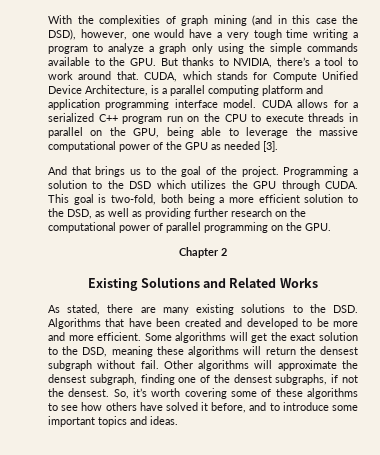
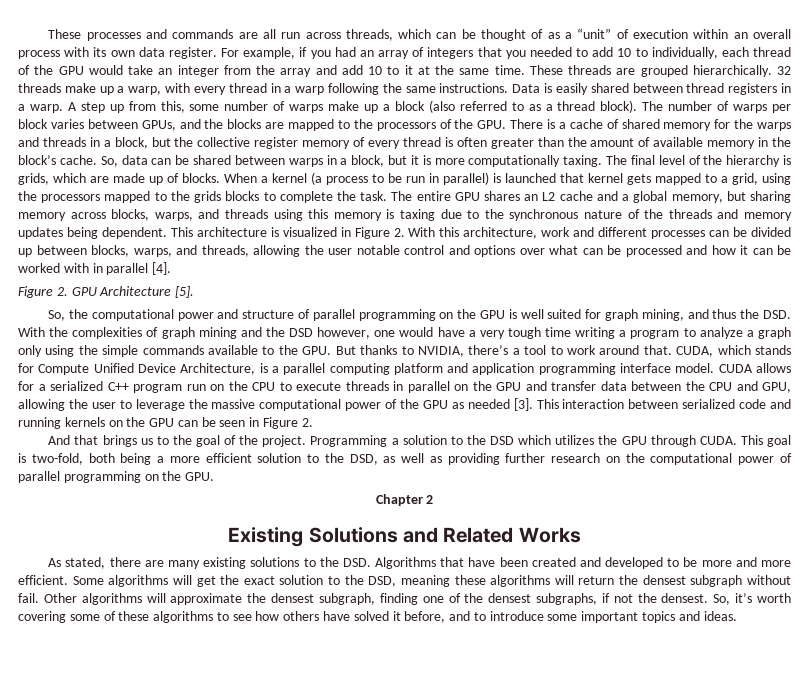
- With the complexities of graph mining (and in this case the DSD), however, one would have a very tough time writing a program to analyze a graph only using the simple commands available to the GPU. But thanks to NVIDIA, there’s a tool to work around that.
+ These processes and commands are all run across threads, which can be thought of as a “unit” of execution within an overall process with its own data register. For example, if you had an array of integers that you needed to add 10 to individually, each thread of the GPU would take an integer from the array and add 10 to it at the same time. These threads are grouped hierarchically. 32 threads make up a warp, with every thread in a warp following the same instructions. Data is easily shared between thread registers in a warp. A step up from this, some number of warps make up a block (also referred to as a thread block). The number of warps per block varies between GPUs, and the blocks are mapped to the processors of the GPU. There is a cache of shared memory for the warps and threads in a block, but the collective register memory of every thread is often greater than the amount of available memory in the block’s cache. So, data can be shared between warps in a block, but it is more computationally taxing. The final level of the hierarchy is grids, which are made up of blocks. When a kernel (a process to be run in parallel) is launched that kernel gets mapped to a grid, using the processors mapped to the grids blocks to complete the task. The entire GPU shares an L2 cache and a global memory, but sharing memory across blocks, warps, and threads using this memory is taxing due to the synchronous nature of the threads and memory updates being dependent. This architecture is visualized in Figure 2. With this architecture, work and different processes can be divided up between blocks, warps, and threads, allowing the user notable control and options over what can be processed and how it can be worked with in parallel [4].
+ Figure 2. GPU Architecture [5].
+ So, the computational power and structure of parallel programming on the GPU is well suited for graph mining, and thus the DSD. With the complexities of graph mining and the DSD however, one would have a very tough time writing a program to analyze a graph only using the simple commands available to the GPU. But thanks to NVIDIA, there’s a tool to work around that.
- CUDA allows for a serialized C++ program run on the CPU to execute threads in parallel on the GPU, being able to leverage the massive computational power of the GPU as needed [3].
+ CUDA allows for a serialized C++ program run on the CPU to execute threads in parallel on the GPU and transfer data between the CPU and GPU, allowing the user to leverage the massive computational power of the GPU as needed [3]. This interaction between serialized code and running kernels on the GPU can be seen in Figure 2.

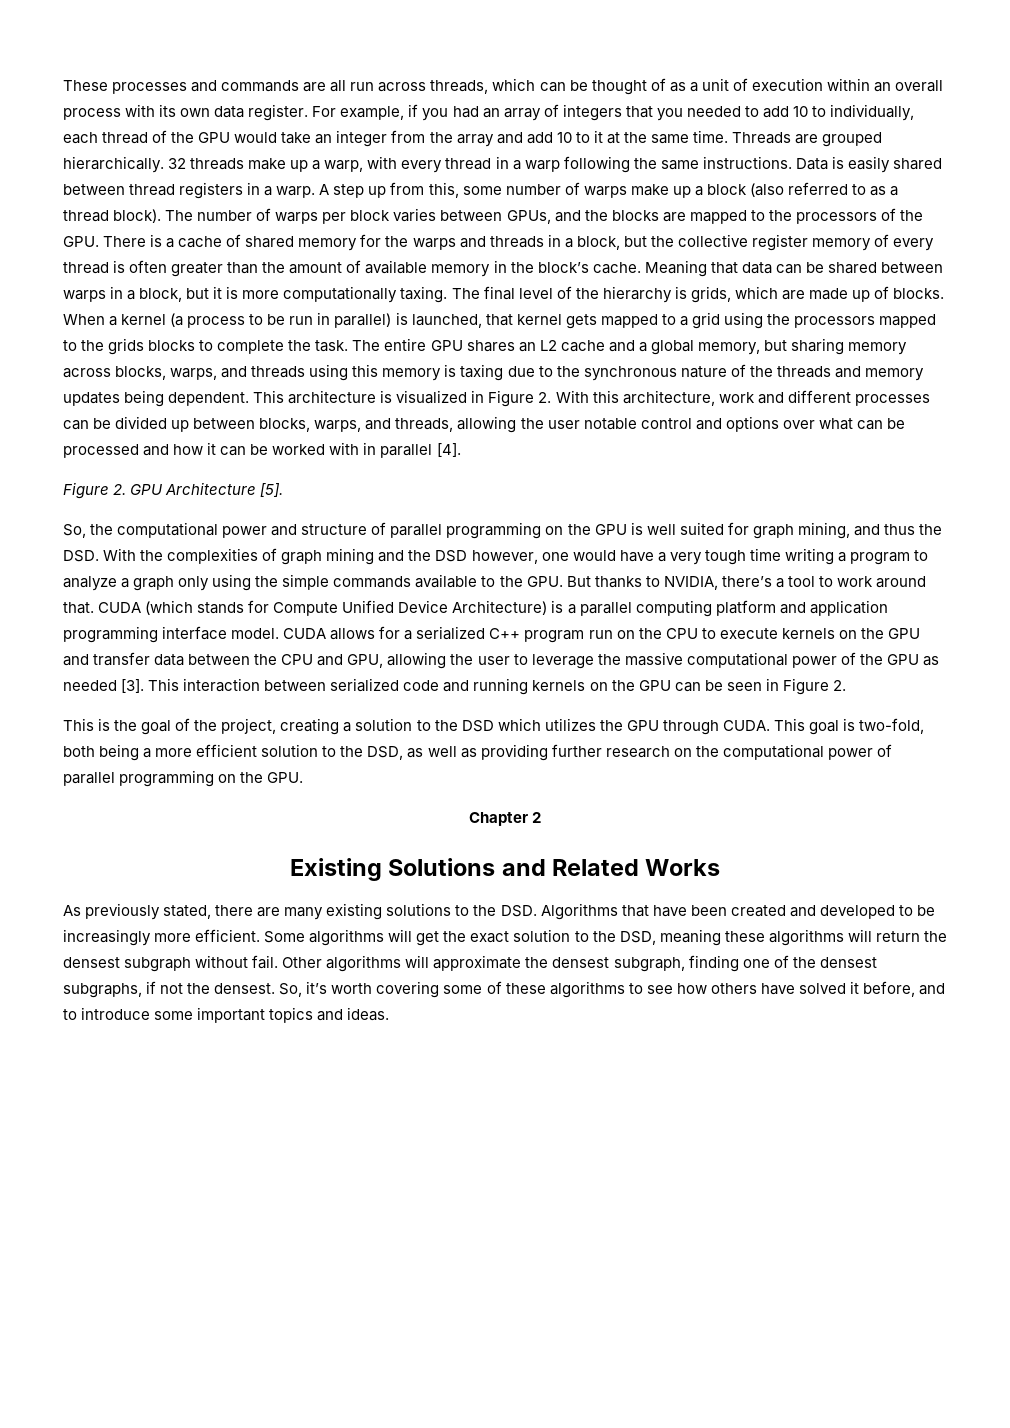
- These processes and commands are all run across threads, which can be thought of as a “unit” of execution within an overall process with its own data register.
+ These processes and commands are all run across threads, which can be thought of as a unit of execution within an overall process with its own data register.
- These threads are grouped hierarchically.
+ Threads are grouped hierarchically.
- So, data can be shared between warps in a block, but it is more computationally taxing.
+ Meaning that data can be shared between warps in a block, but it is more computationally taxing.
- When a kernel (a process to be run in parallel) is launched that kernel gets mapped to a grid, using the processors mapped to the grids blocks to complete the task.
+ When a kernel (a process to be run in parallel) is launched, that kernel gets mapped to a grid using the processors mapped to the grids blocks to complete the task.
- CUDA, which stands for Compute Unified Device Architecture, is a parallel computing platform and application programming interface model.
+ CUDA (which stands for Compute Unified Device Architecture) is a parallel computing platform and application programming interface model.
- CUDA allows for a serialized C++ program run on the CPU to execute threads in parallel on the GPU and transfer data between the CPU and GPU, allowing the user to leverage the massive computational power of the GPU as needed [3].
+ CUDA allows for a serialized C++ program run on the CPU to execute kernels on the GPU and transfer data between the CPU and GPU, allowing the user to leverage the massive computational power of the GPU as needed [3].
- And that brings us to the goal of the project. Programming a solution to the DSD which utilizes the GPU through CUDA.
+ This is the goal of the project, creating a solution to the DSD which utilizes the GPU through CUDA.
- As stated, there are many existing solutions to the DSD. Algorithms that have been created and developed to be more and more efficient.
+ As previously stated, there are many existing solutions to the DSD. Algorithms that have been created and developed to be increasingly more efficient.

